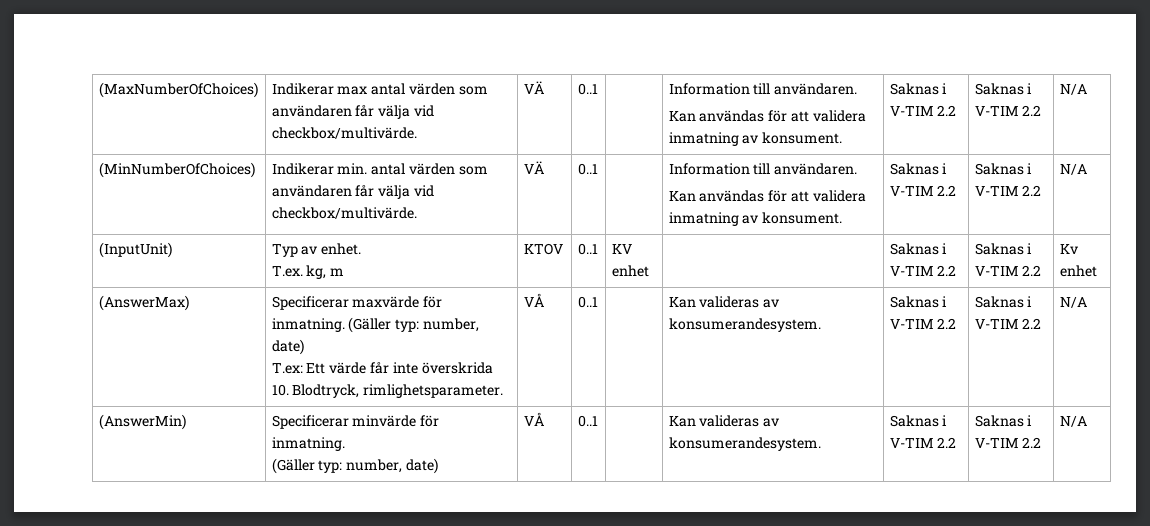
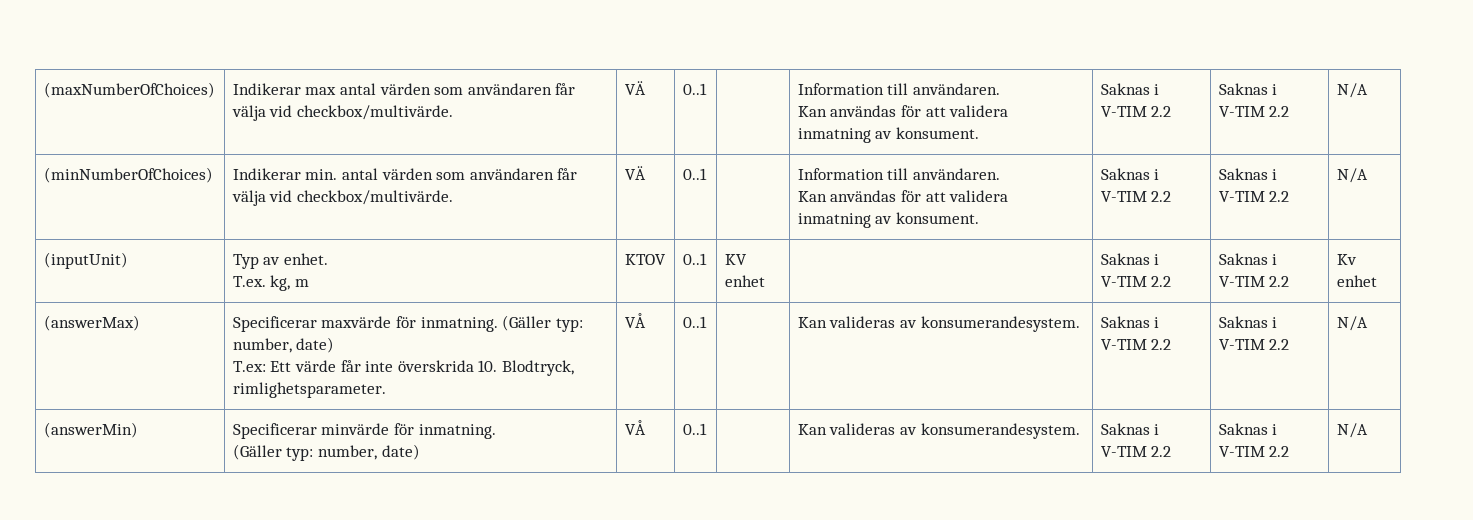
- (MaxNumberOfChoices) | Indikerar max antal värden som användaren får välja vid checkbox/multivärde. | VÄ | 0..1 | | Information till användaren.
+ (maxNumberOfChoices) | Indikerar max antal värden som användaren får välja vid checkbox/multivärde. | VÄ | 0..1 | | Information till användaren.
- (MinNumberOfChoices) | Indikerar min. antal värden som användaren får välja vid checkbox/multivärde. | VÄ | 0..1 | | Information till användaren.
+ (minNumberOfChoices) | Indikerar min. antal värden som användaren får välja vid checkbox/multivärde. | VÄ | 0..1 | | Information till användaren.
- (InputUnit) | Typ av enhet.
+ (inputUnit) | Typ av enhet.
- (AnswerMax) | Specificerar maxvärde för inmatning. (Gäller typ: number, date)
+ (answerMax) | Specificerar maxvärde för inmatning. (Gäller typ: number, date)
- (AnswerMin) | Specificerar minvärde för inmatning.
+ (answerMin) | Specificerar minvärde för inmatning.

